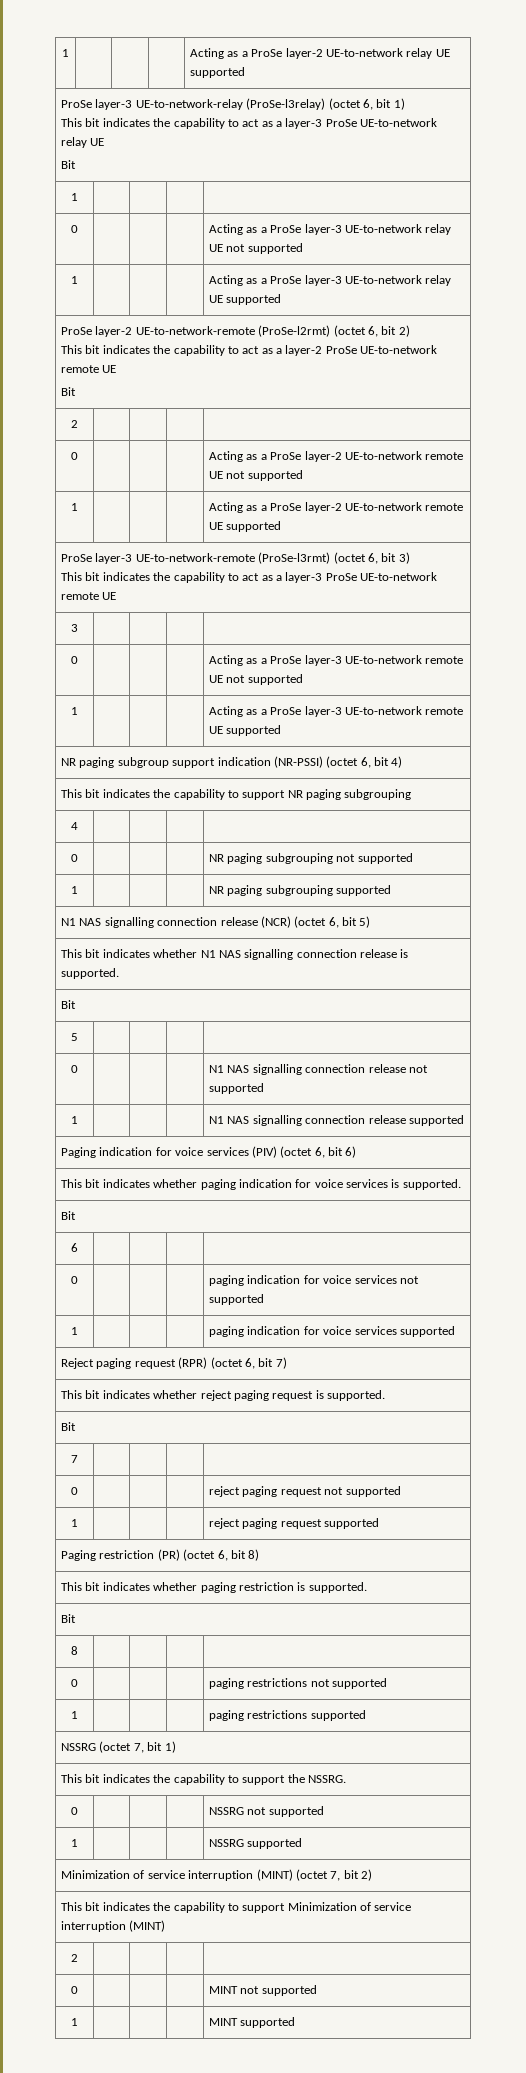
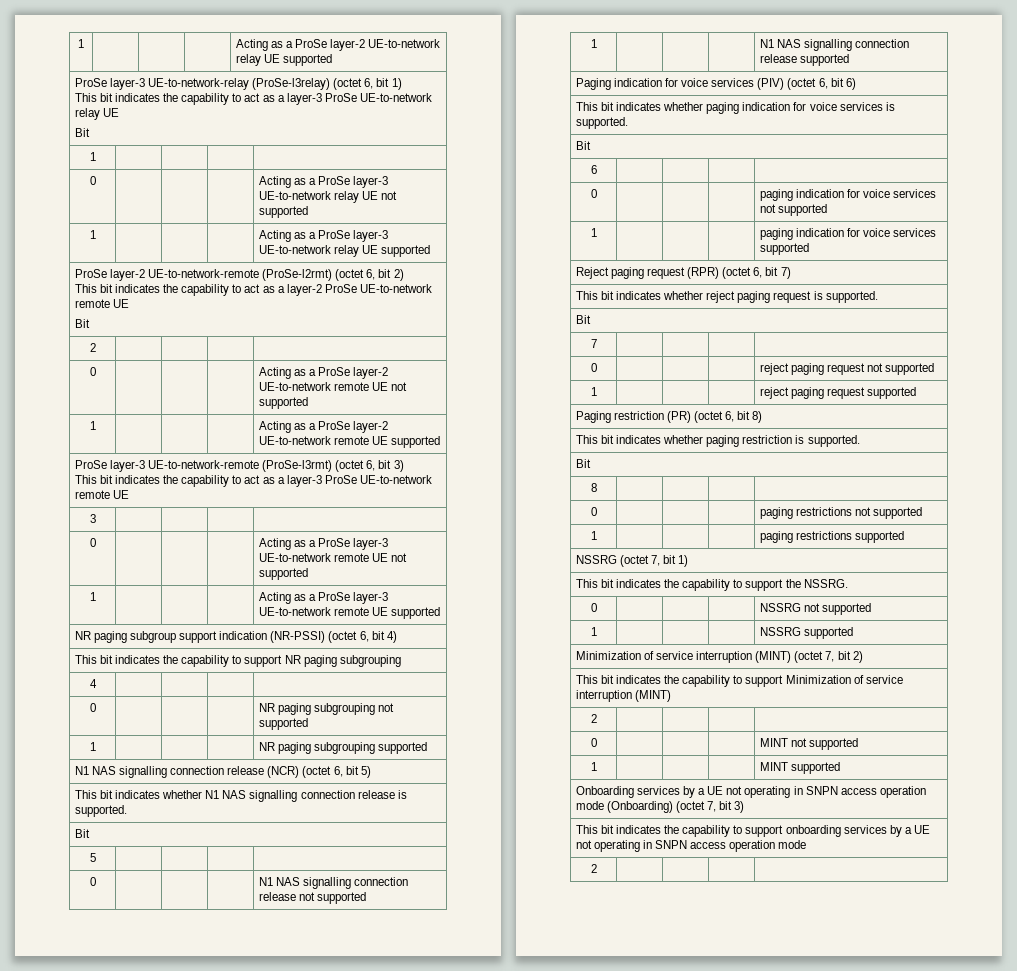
+ Onboarding services by a UE not operating in SNPN access operation mode (Onboarding) (octet 7, bit 3)
+ This bit indicates the capability to support onboarding services by a UE not operating in SNPN access operation mode
+ 2 | | | |

